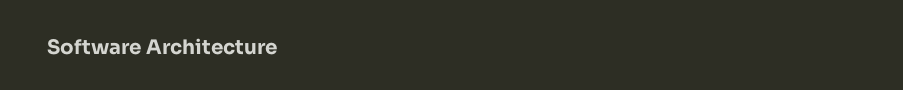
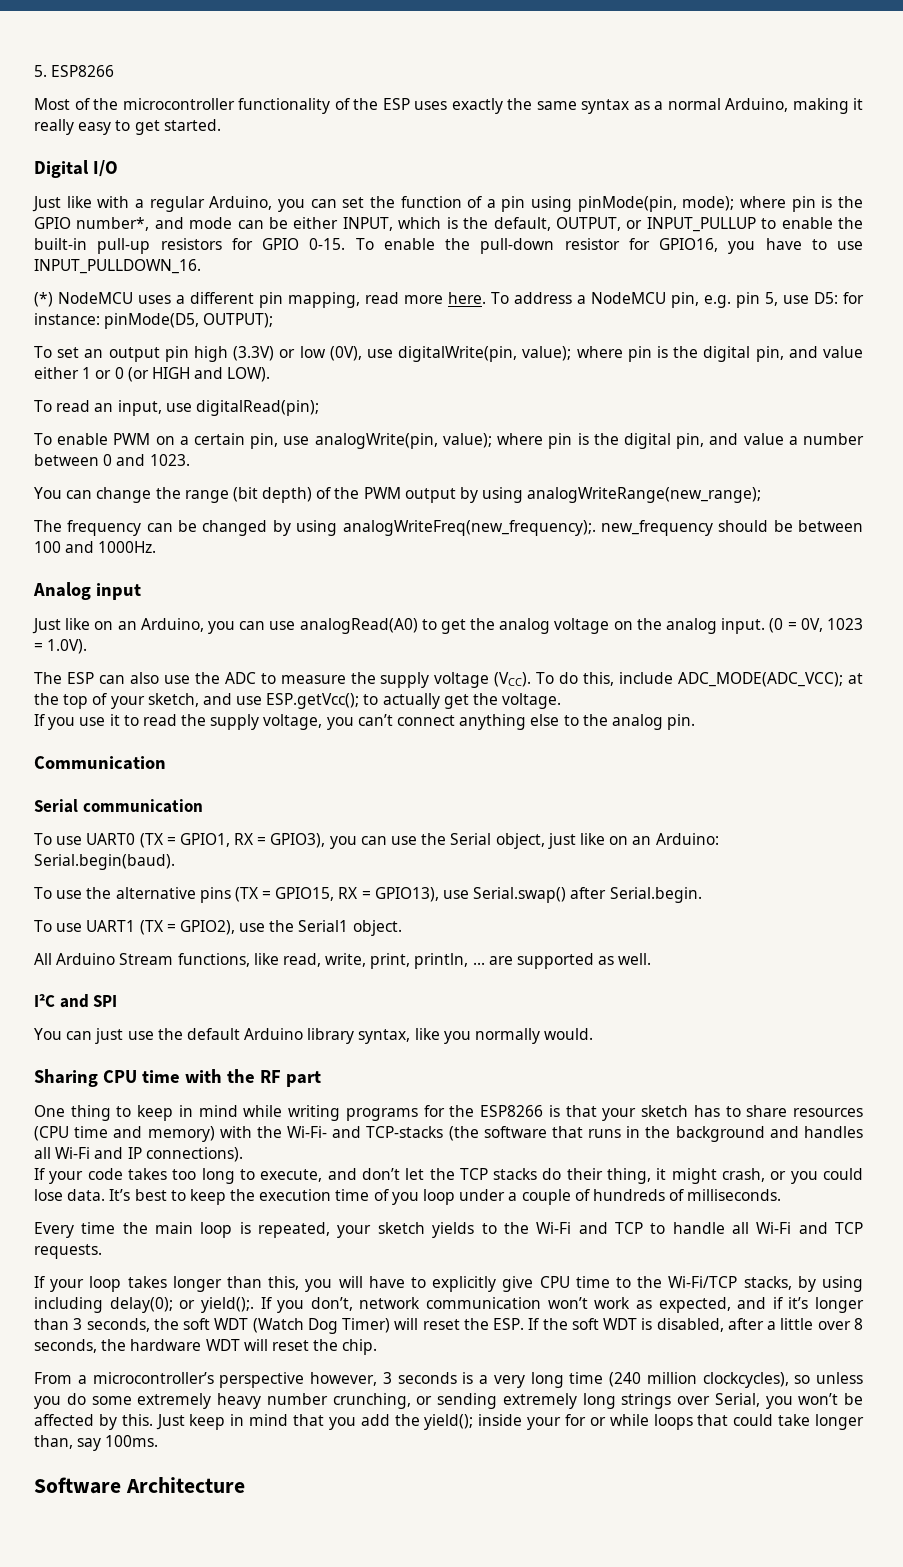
+ 5. ESP8266
+ Most of the microcontroller functionality of the ESP uses exactly the same syntax as a normal Arduino, making it really easy to get started.
+ Digital I/O
+ Just like with a regular Arduino, you can set the function of a pin using pinMode(pin, mode); where pin is the GPIO number*, and mode can be either INPUT, which is the default, OUTPUT, or INPUT_PULLUP to enable the built-in pull-up resistors for GPIO 0-15. To enable the pull-down resistor for GPIO16, you have to use INPUT_PULLDOWN_16.
+ (*) NodeMCU uses a different pin mapping, read more here. To address a NodeMCU pin, e.g. pin 5, use D5: for instance: pinMode(D5, OUTPUT);
+ To set an output pin high (3.3V) or low (0V), use digitalWrite(pin, value); where pin is the digital pin, and value either 1 or 0 (or HIGH and LOW).
+ To read an input, use digitalRead(pin);
+ To enable PWM on a certain pin, use analogWrite(pin, value); where pin is the digital pin, and value a number between 0 and 1023.
+ You can change the range (bit depth) of the PWM output by using analogWriteRange(new_range);
+ The frequency can be changed by using analogWriteFreq(new_frequency);. new_frequency should be between 100 and 1000Hz.
+ Analog input
+ Just like on an Arduino, you can use analogRead(A0) to get the analog voltage on the analog input. (0 = 0V, 1023 = 1.0V).
+ The ESP can also use the ADC to measure the supply voltage (VCC). To do this, include ADC_MODE(ADC_VCC); at the top of your sketch, and use ESP.getVcc(); to actually get the voltage.
+ If you use it to read the supply voltage, you can’t connect anything else to the analog pin.
+ Communication
+ Serial communication
+ To use UART0 (TX = GPIO1, RX = GPIO3), you can use the Serial object, just like on an Arduino: Serial.begin(baud).
+ To use the alternative pins (TX = GPIO15, RX = GPIO13), use Serial.swap() after Serial.begin.
+ To use UART1 (TX = GPIO2), use the Serial1 object.
+ All Arduino Stream functions, like read, write, print, println, ... are supported as well.
+ I²C and SPI
+ You can just use the default Arduino library syntax, like you normally would.
+ Sharing CPU time with the RF part
+ One thing to keep in mind while writing programs for the ESP8266 is that your sketch has to share resources (CPU time and memory) with the Wi-Fi- and TCP-stacks (the software that runs in the background and handles all Wi-Fi and IP connections).
+ If your code takes too long to execute, and don’t let the TCP stacks do their thing, it might crash, or you could lose data. It’s best to keep the execution time of you loop under a couple of hundreds of milliseconds.
+ Every time the main loop is repeated, your sketch yields to the Wi-Fi and TCP to handle all Wi-Fi and TCP requests.
+ If your loop takes longer than this, you will have to explicitly give CPU time to the Wi-Fi/TCP stacks, by using including delay(0); or yield();. If you don’t, network communication won’t work as expected, and if it’s longer than 3 seconds, the soft WDT (Watch Dog Timer) will reset the ESP. If the soft WDT is disabled, after a little over 8 seconds, the hardware WDT will reset the chip.
+ From a microcontroller’s perspective however, 3 seconds is a very long time (240 million clockcycles), so unless you do some extremely heavy number crunching, or sending extremely long strings over Serial, you won’t be affected by this. Just keep in mind that you add the yield(); inside your for or while loops that could take longer than, say 100ms.

